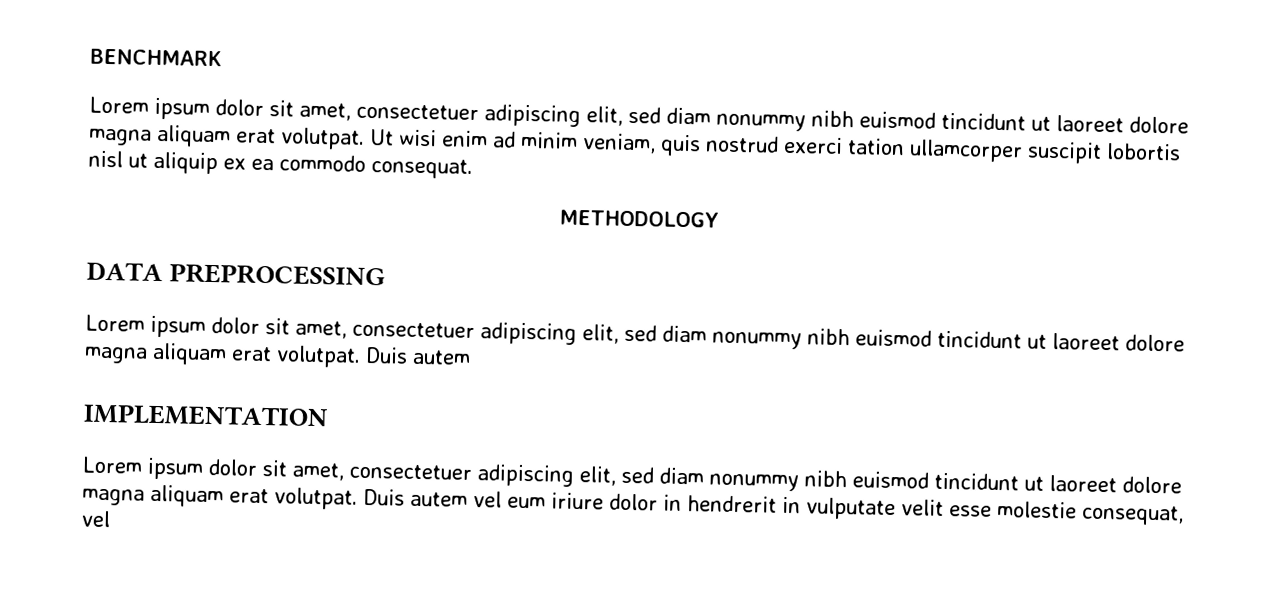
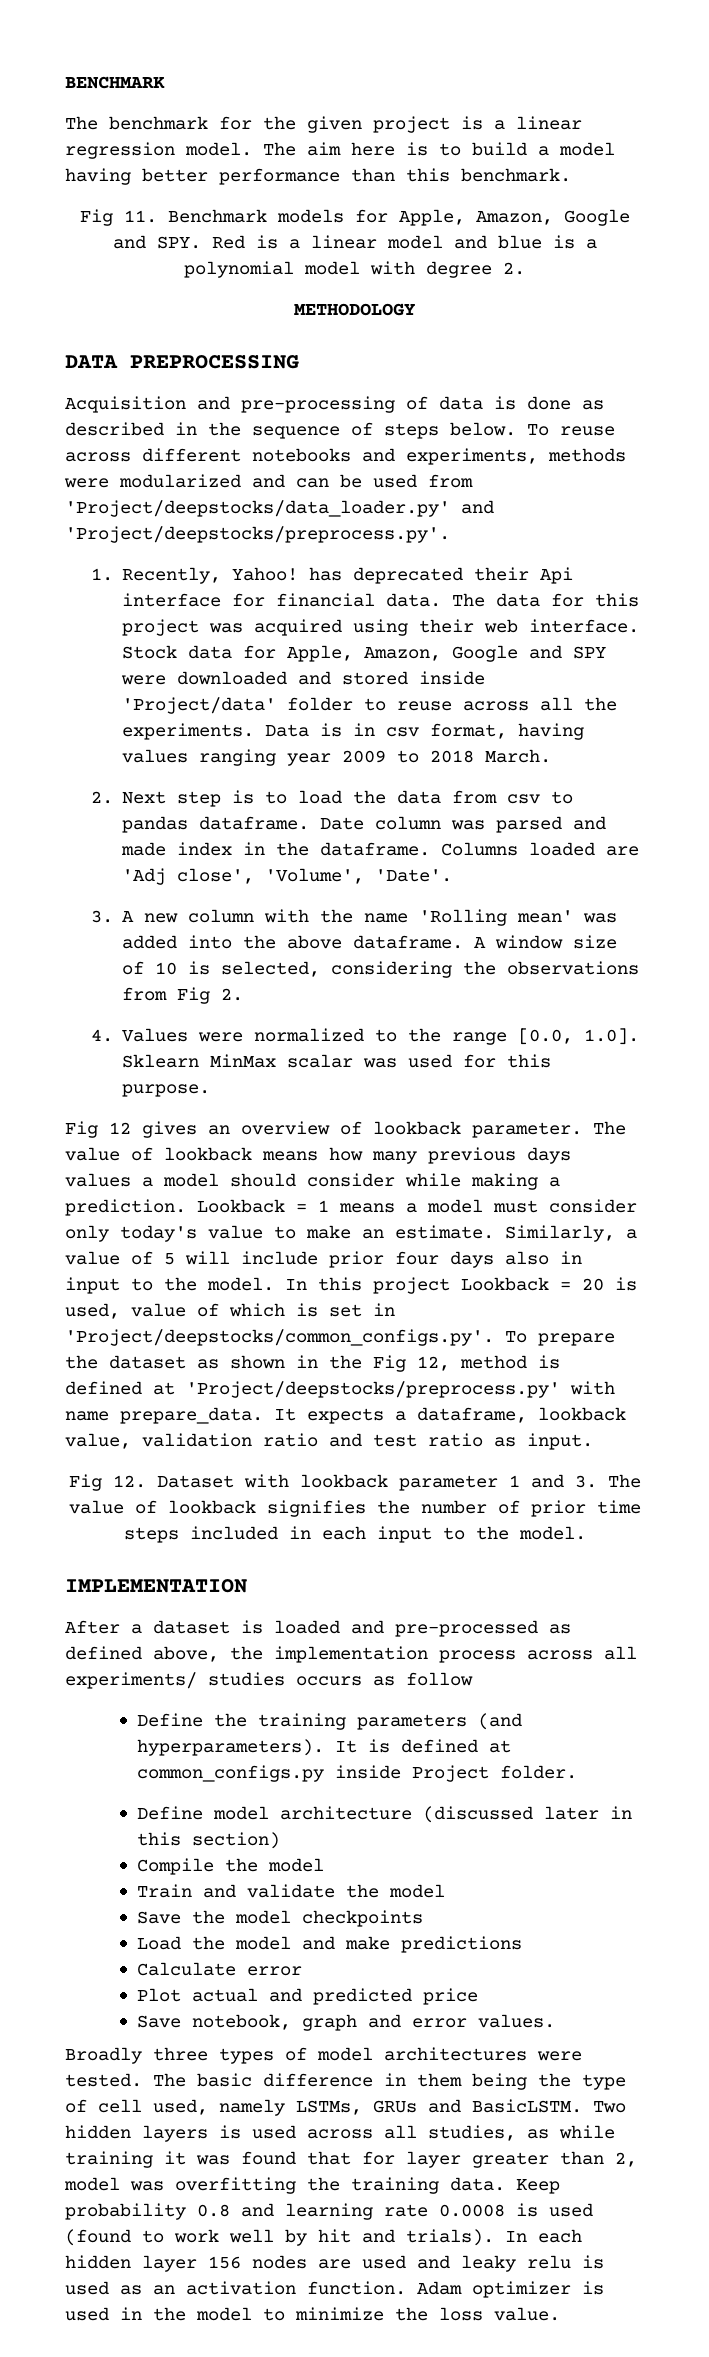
- Lorem ipsum dolor sit amet, consectetuer adipiscing elit, sed diam nonummy nibh euismod tincidunt ut laoreet dolore magna aliquam erat volutpat. Ut wisi enim ad minim veniam, quis nostrud exerci tation ullamcorper suscipit lobortis nisl ut aliquip ex ea commodo consequat.
+ The benchmark for the given project is a linear regression model. The aim here is to build a model having better performance than this benchmark.
+ Fig 11. Benchmark models for Apple, Amazon, Google and SPY. Red is a linear model and blue is a polynomial model with degree 2.
  METHODOLOGY
  DATA PREPROCESSING
- Lorem ipsum dolor sit amet, consectetuer adipiscing elit, sed diam nonummy nibh euismod tincidunt ut laoreet dolore magna aliquam erat volutpat. Duis autem
+ Acquisition and pre-processing of data is done as described in the sequence of steps below. To reuse across different notebooks and experiments, methods were modularized and can be used from 'Project/deepstocks/data_loader.py' and 'Project/deepstocks/preprocess.py'.
+ 1. Recently, Yahoo! has deprecated their Api interface for financial data. The data for this project was acquired using their web interface. Stock data for Apple, Amazon, Google and SPY were downloaded and stored inside 'Project/data' folder to reuse across all the experiments. Data is in csv format, having values ranging year 2009 to 2018 March.
+ 2. Next step is to load the data from csv to pandas dataframe. Date column was parsed and made index in the dataframe. Columns loaded are 'Adj close', 'Volume', 'Date'.
+ 3. A new column with the name 'Rolling mean' was added into the above dataframe. A window size of 10 is selected, considering the observations from Fig 2.
+ 4. Values were normalized to the range [0.0, 1.0]. Sklearn MinMax scalar was used for this purpose.
+ Fig 12 gives an overview of lookback parameter. The value of lookback means how many previous days values a model should consider while making a prediction. Lookback = 1 means a model must consider only today's value to make an estimate. Similarly, a value of 5 will include prior four days also in input to the model. In this project Lookback = 20 is used, value of which is set in 'Project/deepstocks/common_configs.py'. To prepare the dataset as shown in the Fig 12, method is defined at 'Project/deepstocks/preprocess.py' with name prepare_data. It expects a dataframe, lookback value, validation ratio and test ratio as input.
+ Fig 12. Dataset with lookback parameter 1 and 3. The value of lookback signifies the number of prior time steps included in each input to the model.
  IMPLEMENTATION
- Lorem ipsum dolor sit amet, consectetuer adipiscing elit, sed diam nonummy nibh euismod tincidunt ut laoreet dolore magna aliquam erat volutpat. Duis autem vel eum iriure dolor in hendrerit in vulputate velit esse molestie consequat, vel
+ After a dataset is loaded and pre-processed as defined above, the implementation process across all experiments/ studies occurs as follow
+ Define the training parameters (and hyperparameters). It is defined at common_configs.py inside Project folder.
+ Define model architecture (discussed later in this section)
+ Compile the model
+ Train and validate the model
+ Save the model checkpoints
+ Load the model and make predictions
+ Calculate error
+ Plot actual and predicted price
+ Save notebook, graph and error values.
+ Broadly three types of model architectures were tested. The basic difference in them being the type of cell used, namely LSTMs, GRUs and BasicLSTM. Two hidden layers is used across all studies, as while training it was found that for layer greater than 2, model was overfitting the training data. Keep probability 0.8 and learning rate 0.0008 is used (found to work well by hit and trials). In each hidden layer 156 nodes are used and leaky relu is used as an activation function. Adam optimizer is used in the model to minimize the loss value.

